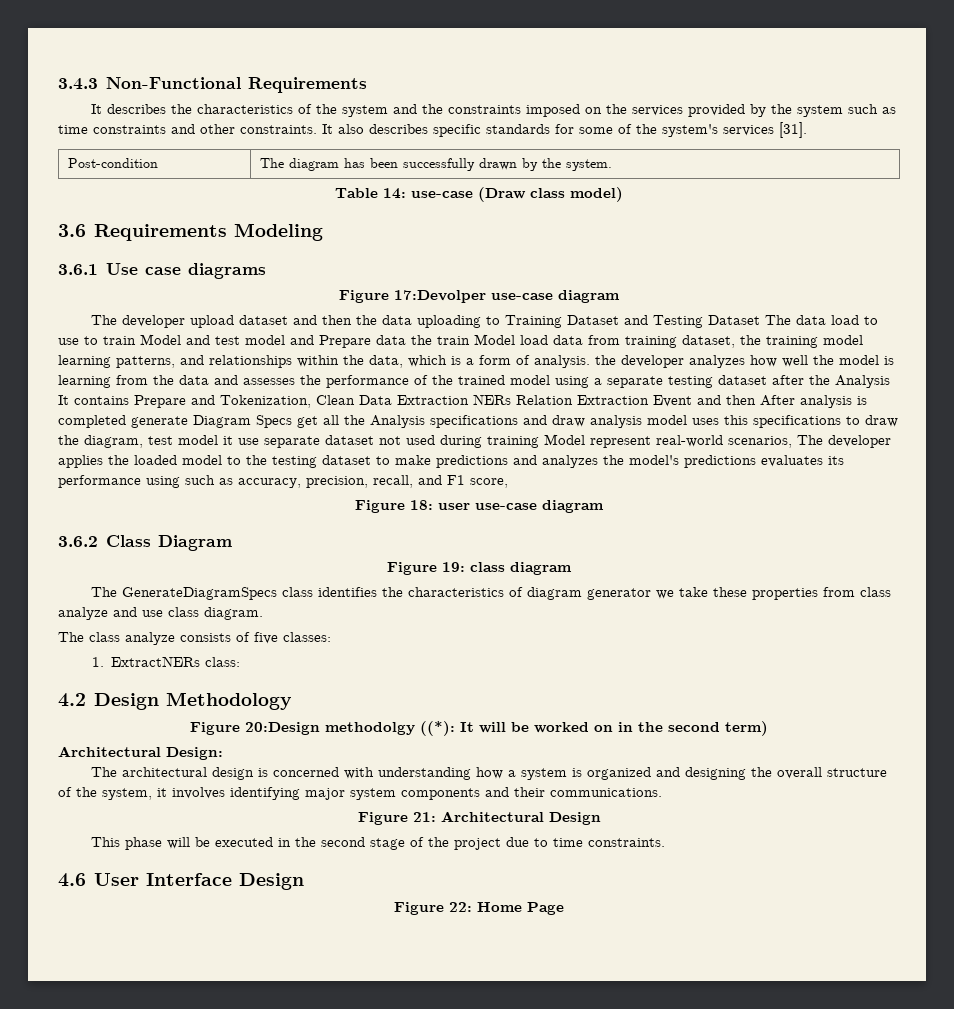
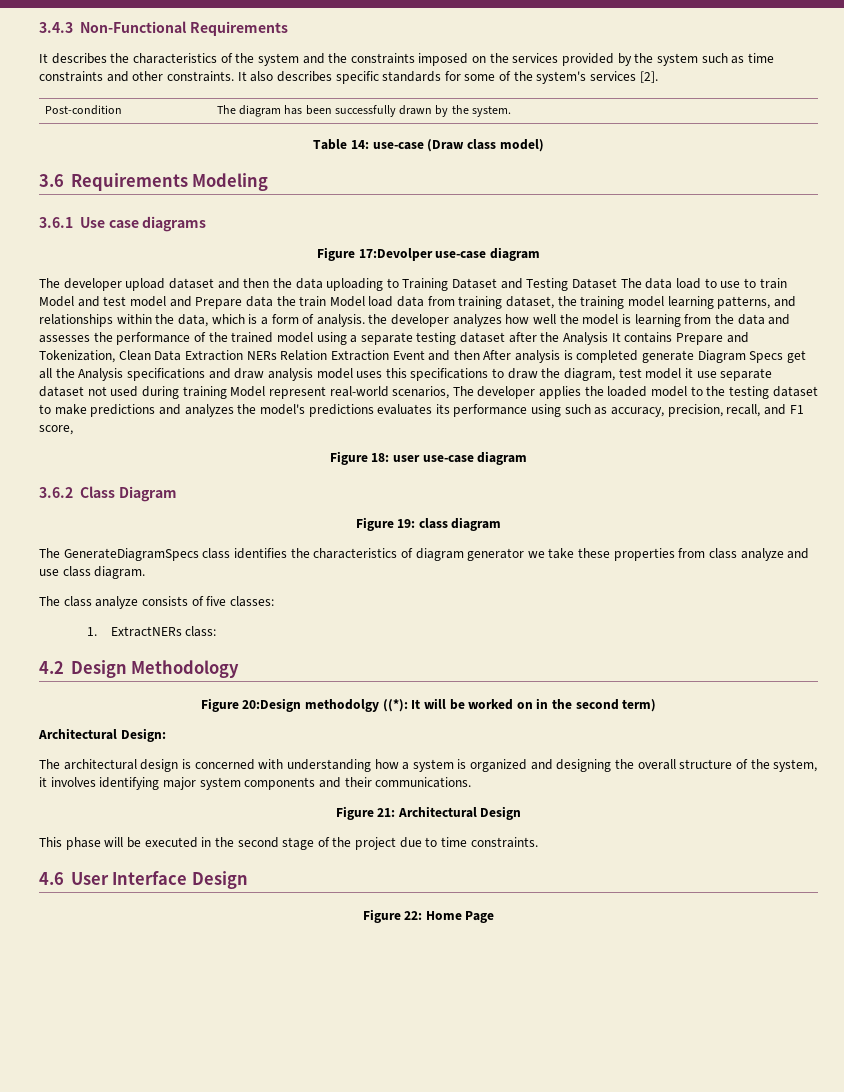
- It also describes specific standards for some of the system's services [31].
+ It also describes specific standards for some of the system's services [2].

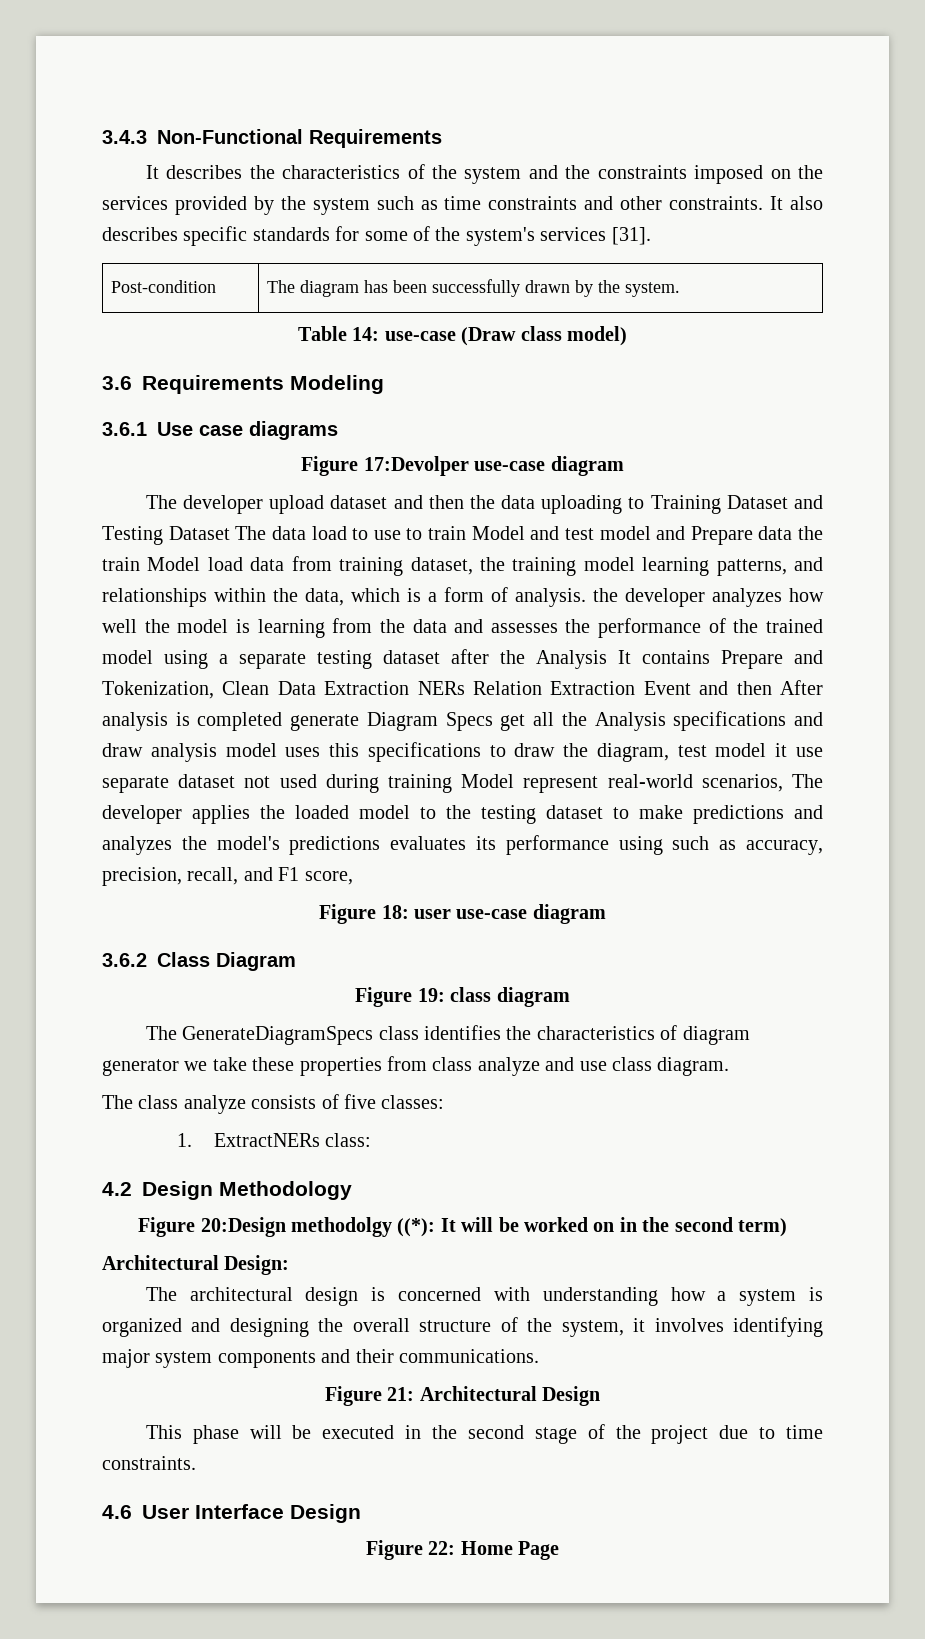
- It also describes specific standards for some of the system's services [2].
+ It also describes specific standards for some of the system's services [31].

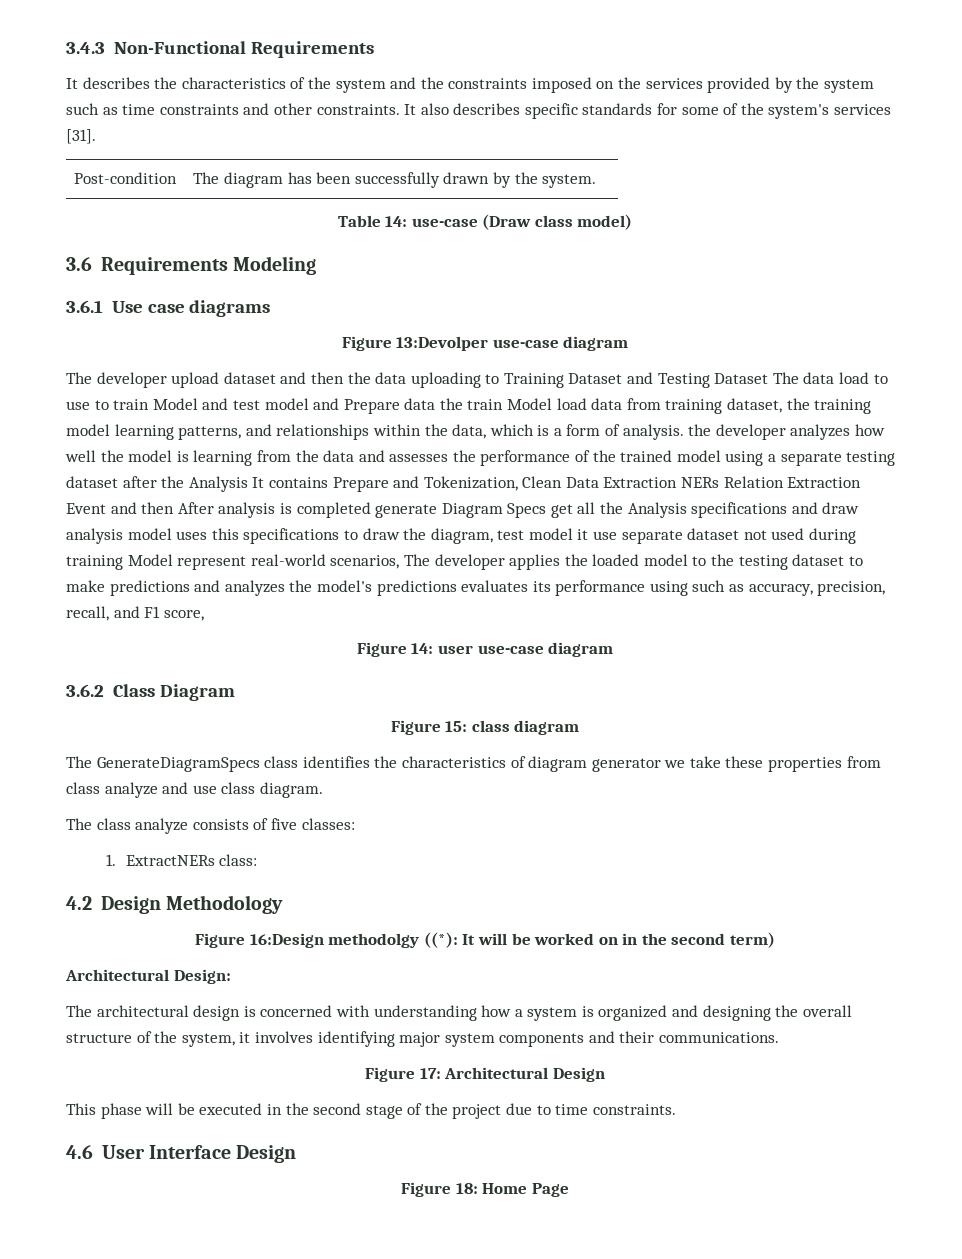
- Figure 17:Devolper use-case diagram
+ Figure 13:Devolper use-case diagram
- Figure 18: user use-case diagram
+ Figure 14: user use-case diagram
- Figure 19: class diagram
+ Figure 15: class diagram
- Figure 20:Design methodolgy ((*): It will be worked on in the second term)
+ Figure 16:Design methodolgy ((*): It will be worked on in the second term)
- Figure 21: Architectural Design
+ Figure 17: Architectural Design
- Figure 22: Home Page
+ Figure 18: Home Page

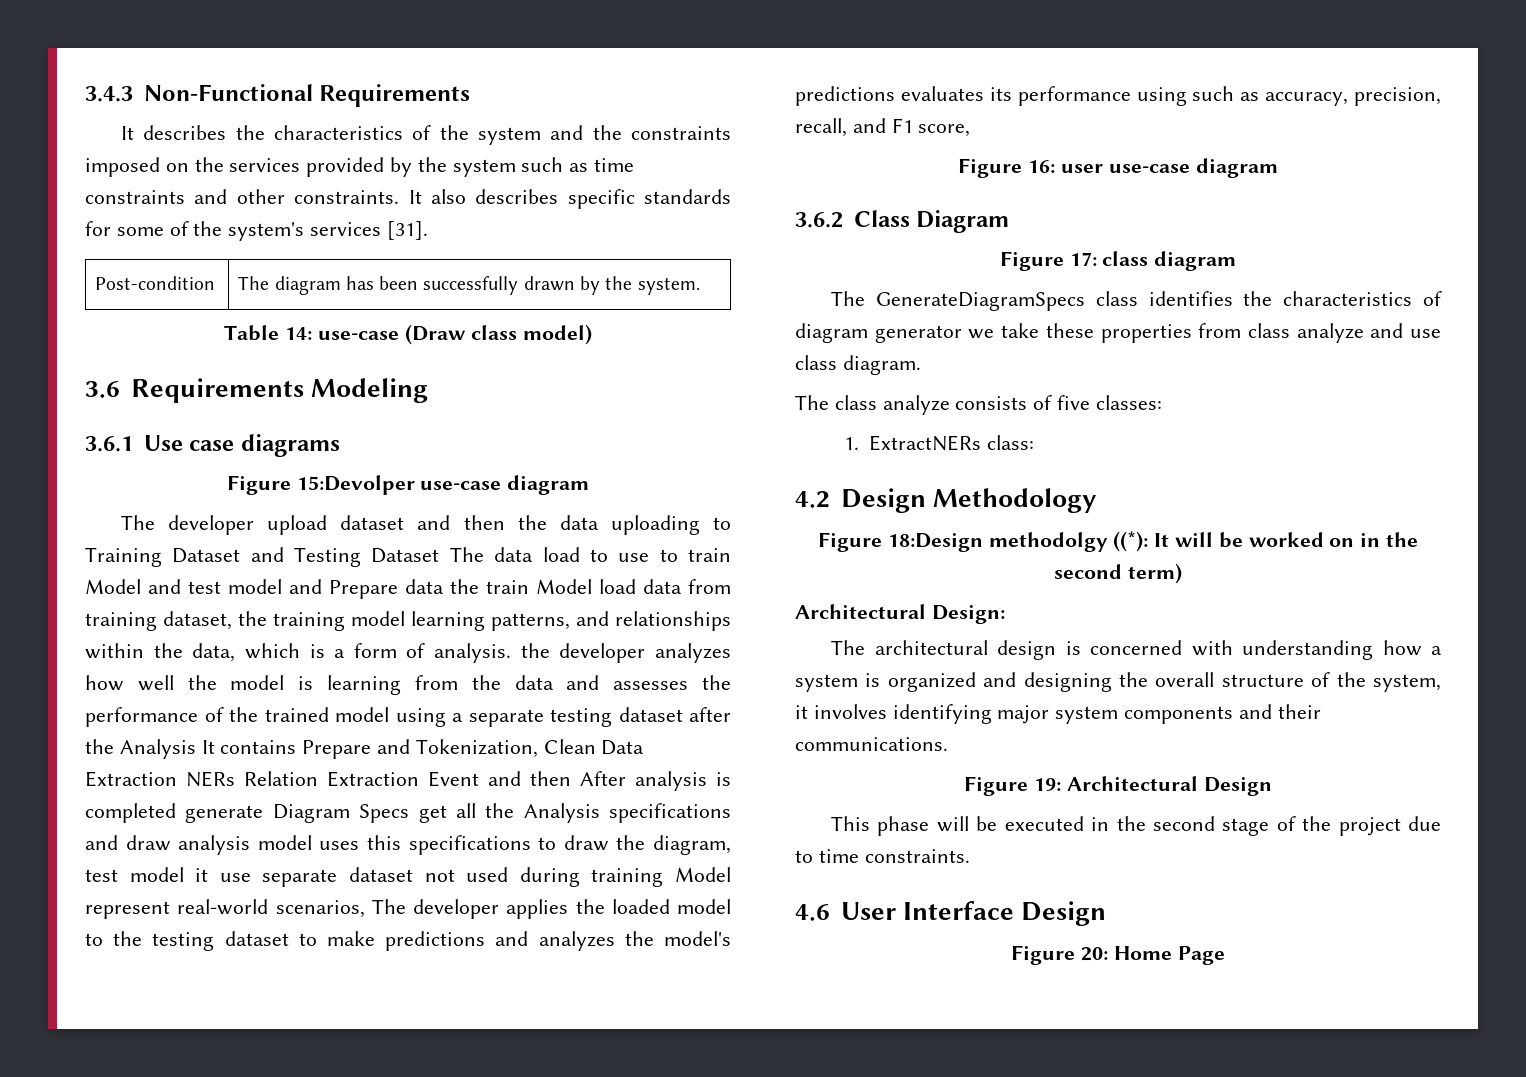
- Figure 13:Devolper use-case diagram
+ Figure 15:Devolper use-case diagram
- Figure 14: user use-case diagram
+ Figure 16: user use-case diagram
- Figure 15: class diagram
+ Figure 17: class diagram
- Figure 16:Design methodolgy ((*): It will be worked on in the second term)
+ Figure 18:Design methodolgy ((*): It will be worked on in the second term)
- Figure 17: Architectural Design
+ Figure 19: Architectural Design
- Figure 18: Home Page
+ Figure 20: Home Page

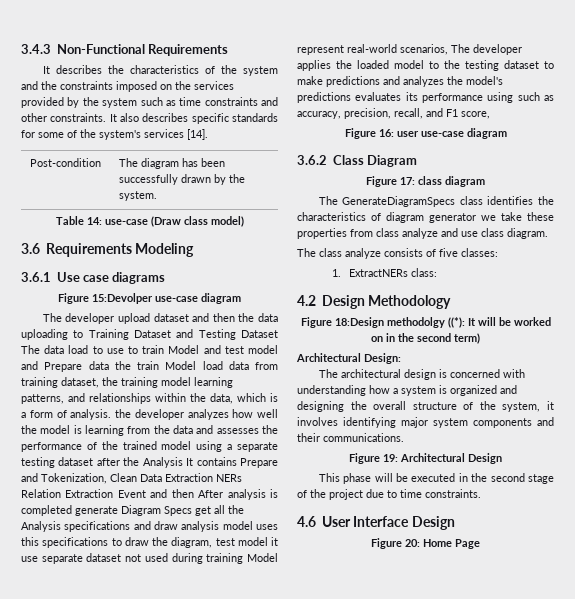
- It also describes specific standards for some of the system's services [31].
+ It also describes specific standards for some of the system's services [14].

